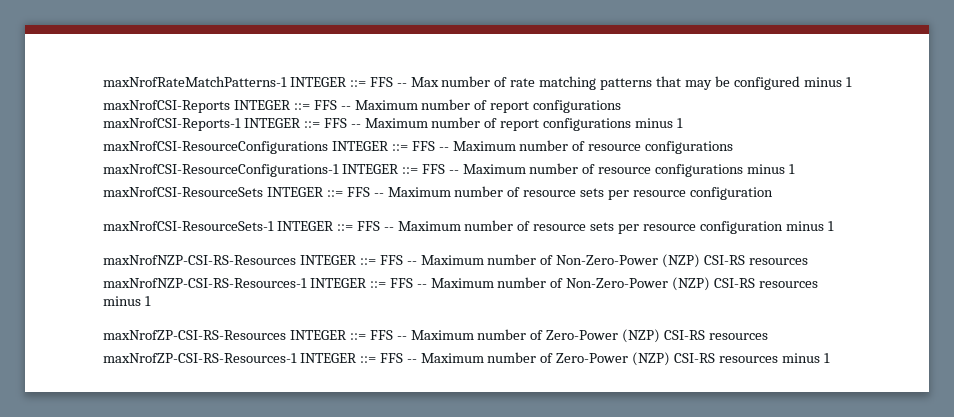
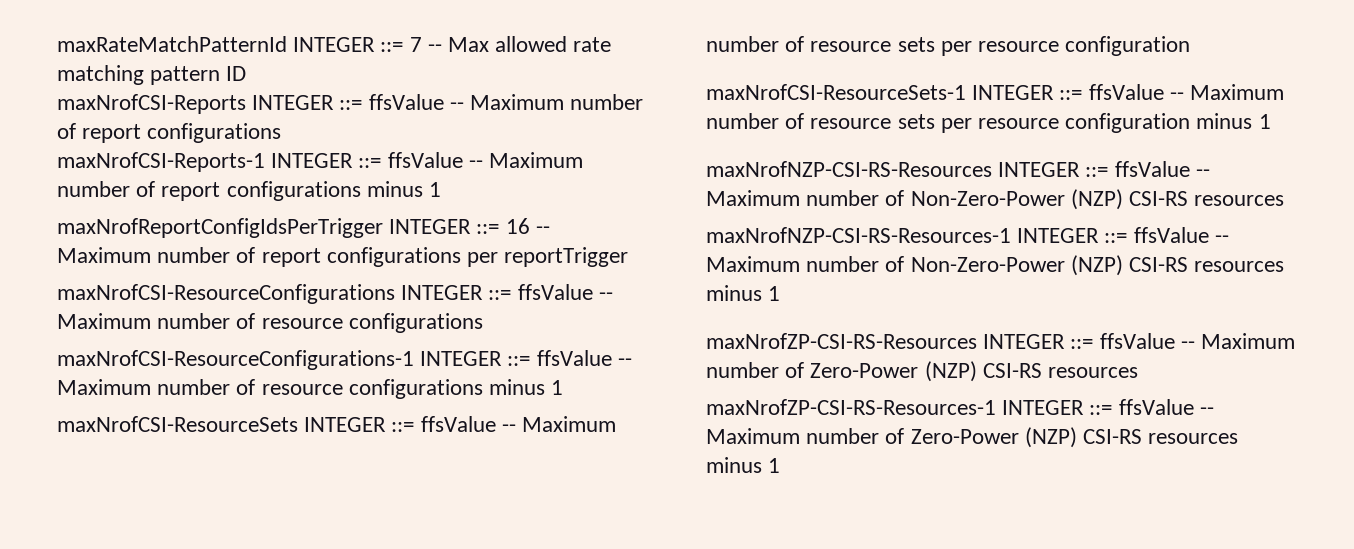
- maxNrofRateMatchPatterns-1 INTEGER ::= FFS -- Max number of rate matching patterns that may be configured minus 1
+ maxRateMatchPatternId INTEGER ::= 7 -- Max allowed rate matching pattern ID
- maxNrofCSI-Reports INTEGER ::= FFS -- Maximum number of report configurations
+ maxNrofCSI-Reports INTEGER ::= ffsValue -- Maximum number of report configurations
- maxNrofCSI-Reports-1 INTEGER ::= FFS -- Maximum number of report configurations minus 1
+ maxNrofCSI-Reports-1 INTEGER ::= ffsValue -- Maximum number of report configurations minus 1
+ maxNrofReportConfigIdsPerTrigger INTEGER ::= 16 -- Maximum number of report configurations per reportTrigger
- maxNrofCSI-ResourceConfigurations INTEGER ::= FFS -- Maximum number of resource configurations
+ maxNrofCSI-ResourceConfigurations INTEGER ::= ffsValue -- Maximum number of resource configurations
- maxNrofCSI-ResourceConfigurations-1 INTEGER ::= FFS -- Maximum number of resource configurations minus 1
+ maxNrofCSI-ResourceConfigurations-1 INTEGER ::= ffsValue -- Maximum number of resource configurations minus 1
- maxNrofCSI-ResourceSets INTEGER ::= FFS -- Maximum number of resource sets per resource configuration
+ maxNrofCSI-ResourceSets INTEGER ::= ffsValue -- Maximum number of resource sets per resource configuration
- maxNrofCSI-ResourceSets-1 INTEGER ::= FFS -- Maximum number of resource sets per resource configuration minus 1
+ maxNrofCSI-ResourceSets-1 INTEGER ::= ffsValue -- Maximum number of resource sets per resource configuration minus 1
- maxNrofNZP-CSI-RS-Resources INTEGER ::= FFS -- Maximum number of Non-Zero-Power (NZP) CSI-RS resources
+ maxNrofNZP-CSI-RS-Resources INTEGER ::= ffsValue -- Maximum number of Non-Zero-Power (NZP) CSI-RS resources
- maxNrofNZP-CSI-RS-Resources-1 INTEGER ::= FFS -- Maximum number of Non-Zero-Power (NZP) CSI-RS resources minus 1
+ maxNrofNZP-CSI-RS-Resources-1 INTEGER ::= ffsValue -- Maximum number of Non-Zero-Power (NZP) CSI-RS resources minus 1
- maxNrofZP-CSI-RS-Resources INTEGER ::= FFS -- Maximum number of Zero-Power (NZP) CSI-RS resources
+ maxNrofZP-CSI-RS-Resources INTEGER ::= ffsValue -- Maximum number of Zero-Power (NZP) CSI-RS resources
- maxNrofZP-CSI-RS-Resources-1 INTEGER ::= FFS -- Maximum number of Zero-Power (NZP) CSI-RS resources minus 1
+ maxNrofZP-CSI-RS-Resources-1 INTEGER ::= ffsValue -- Maximum number of Zero-Power (NZP) CSI-RS resources minus 1

